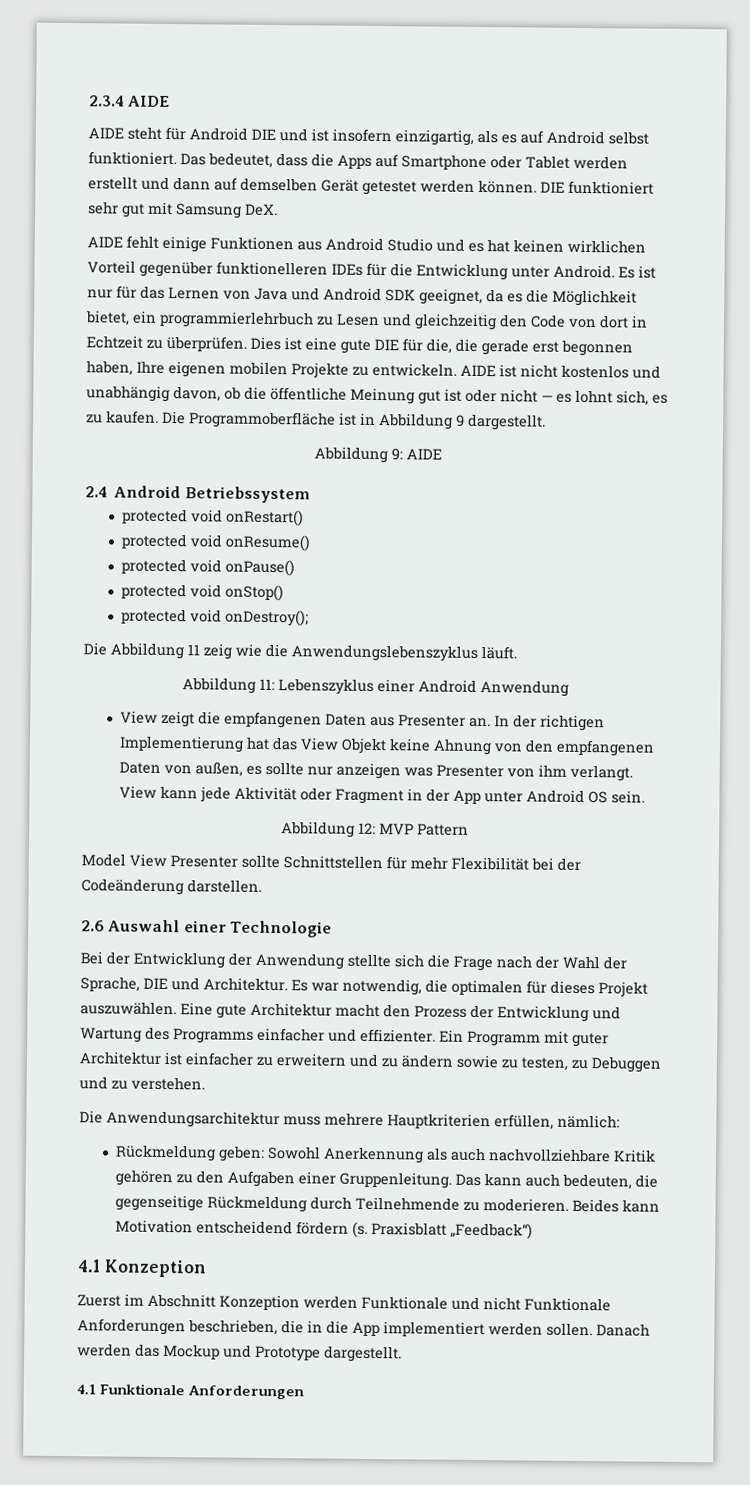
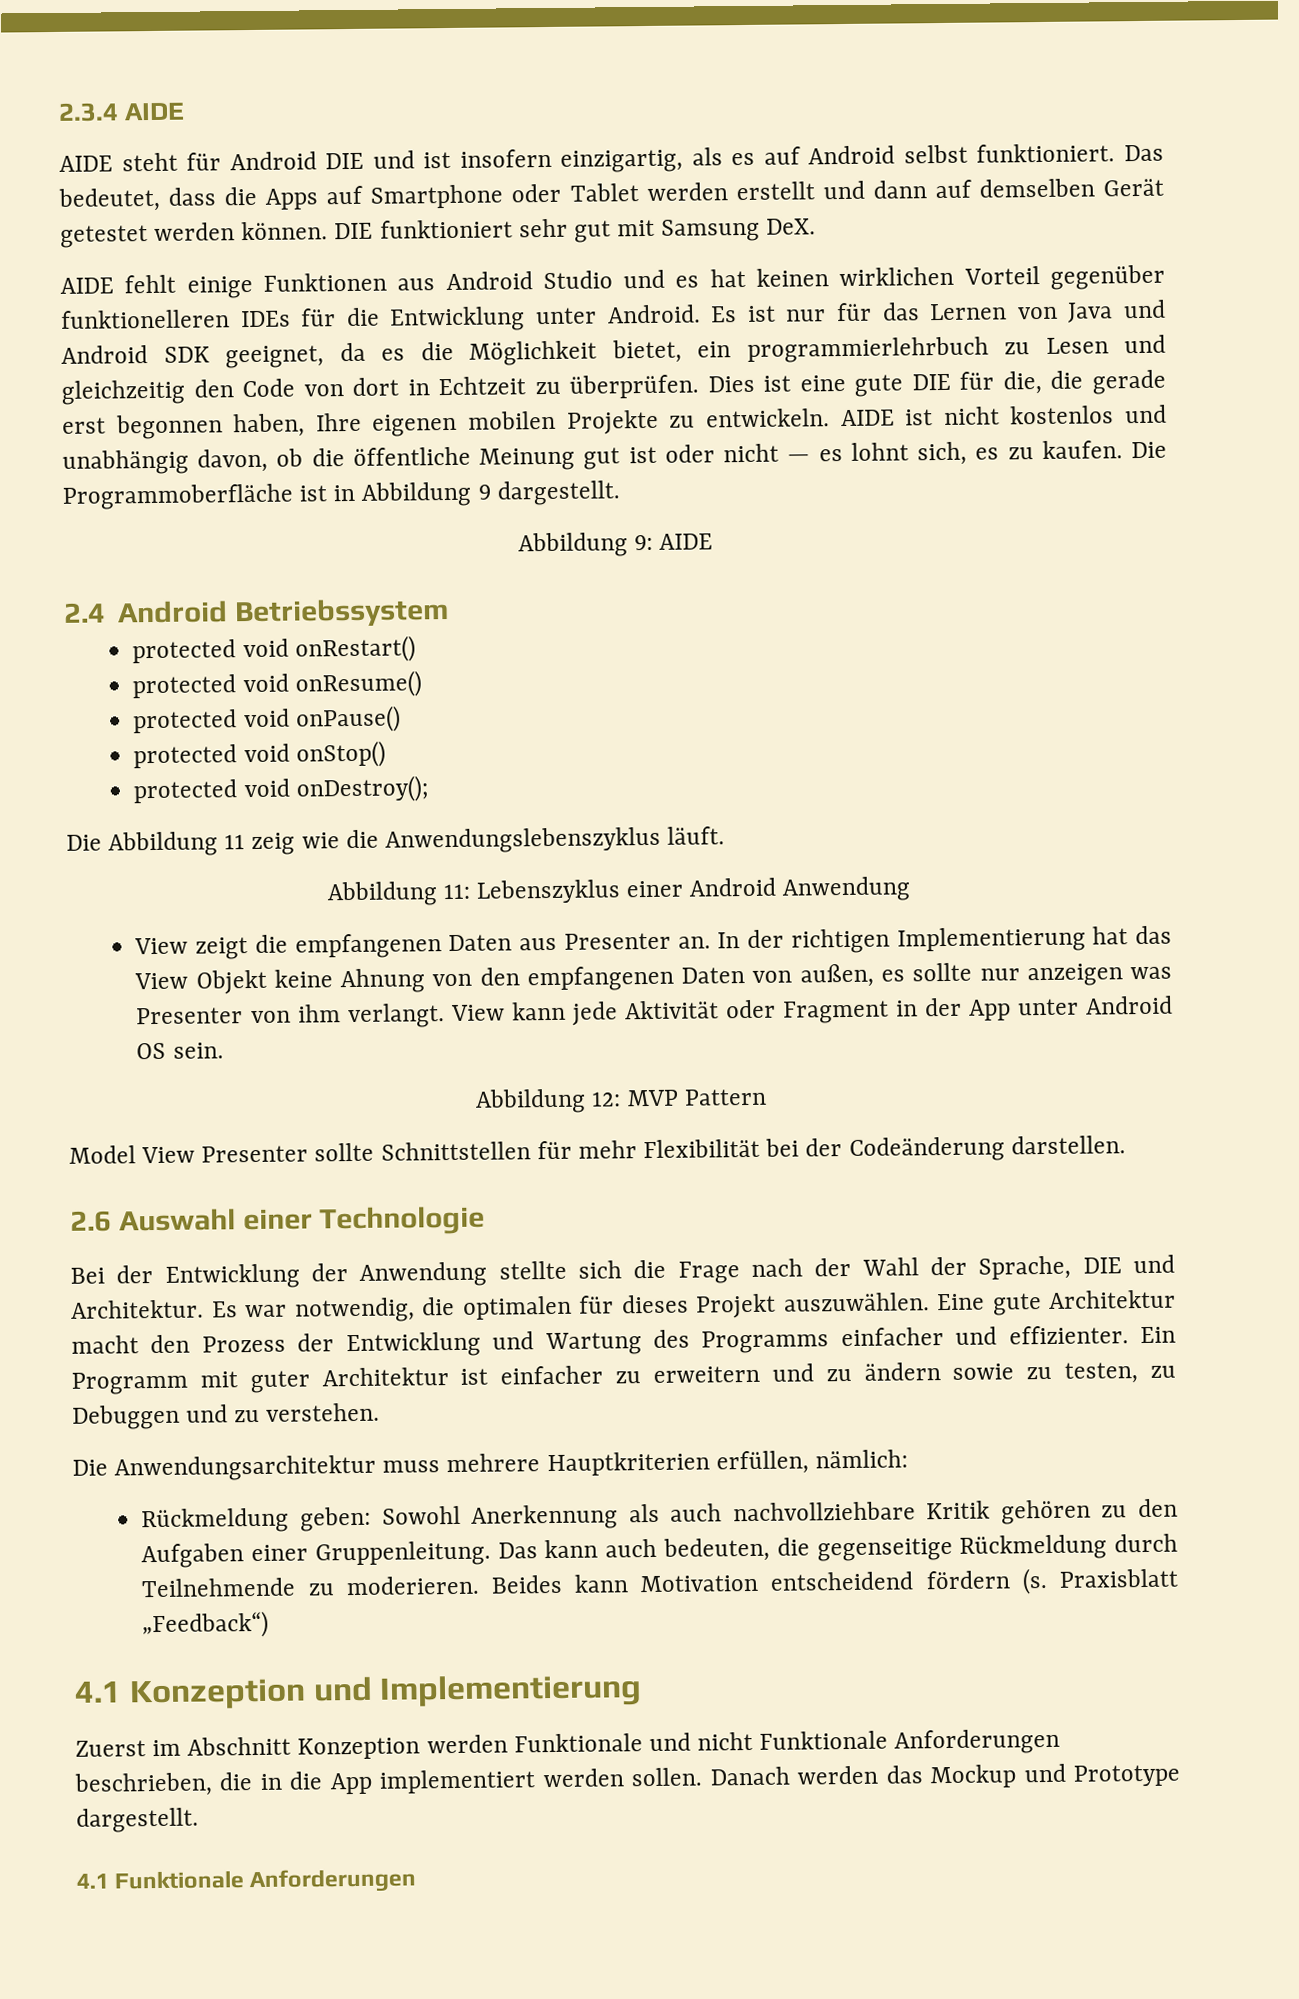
- 4.1 Konzeption
+ 4.1 Konzeption und Implementierung

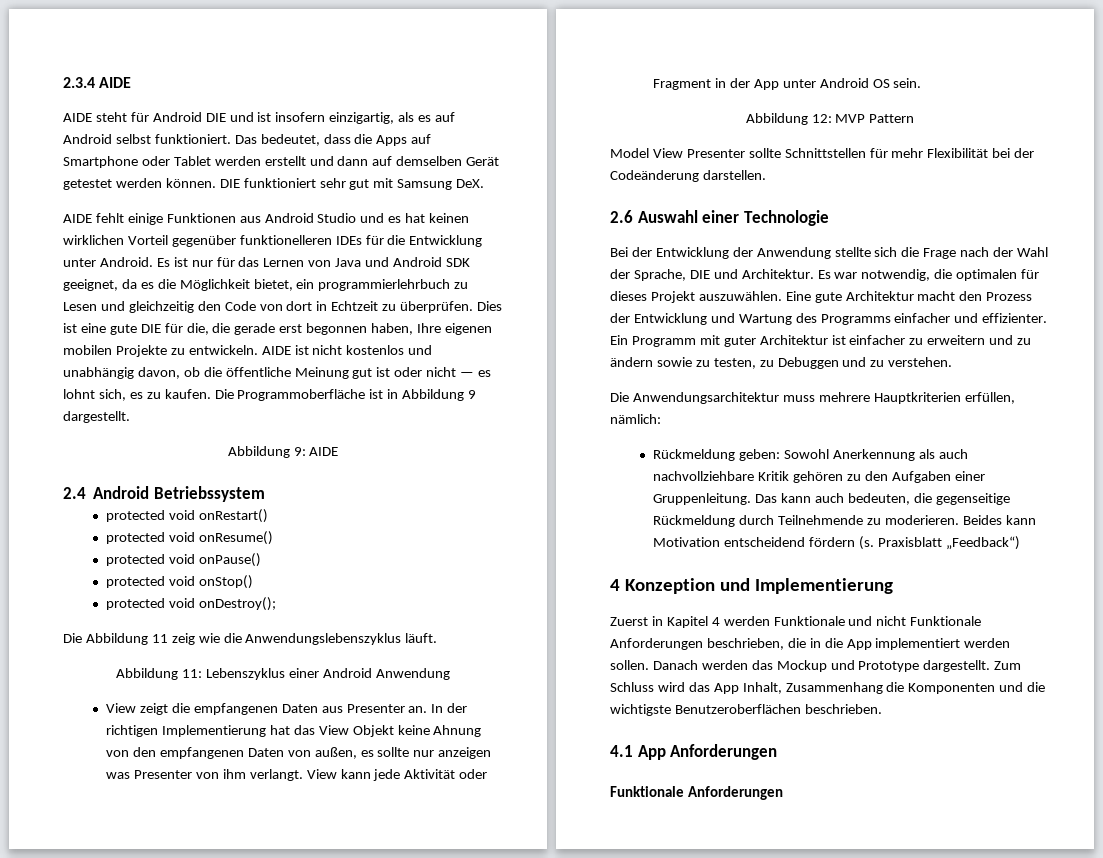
- 4.1 Konzeption und Implementierung
+ 4 Konzeption und Implementierung
- Zuerst im Abschnitt Konzeption werden Funktionale und nicht Funktionale Anforderungen beschrieben, die in die App implementiert werden sollen.
+ Zuerst in Kapitel 4 werden Funktionale und nicht Funktionale Anforderungen beschrieben, die in die App implementiert werden sollen.
- Danach werden das Mockup und Prototype dargestellt.
- 4.1 Funktionale Anforderungen
+ Danach werden das Mockup und Prototype dargestellt. Zum Schluss wird das App Inhalt, Zusammenhang die Komponenten und die wichtigste Benutzeroberflächen beschrieben.
+ 4.1 App Anforderungen
+ Funktionale Anforderungen

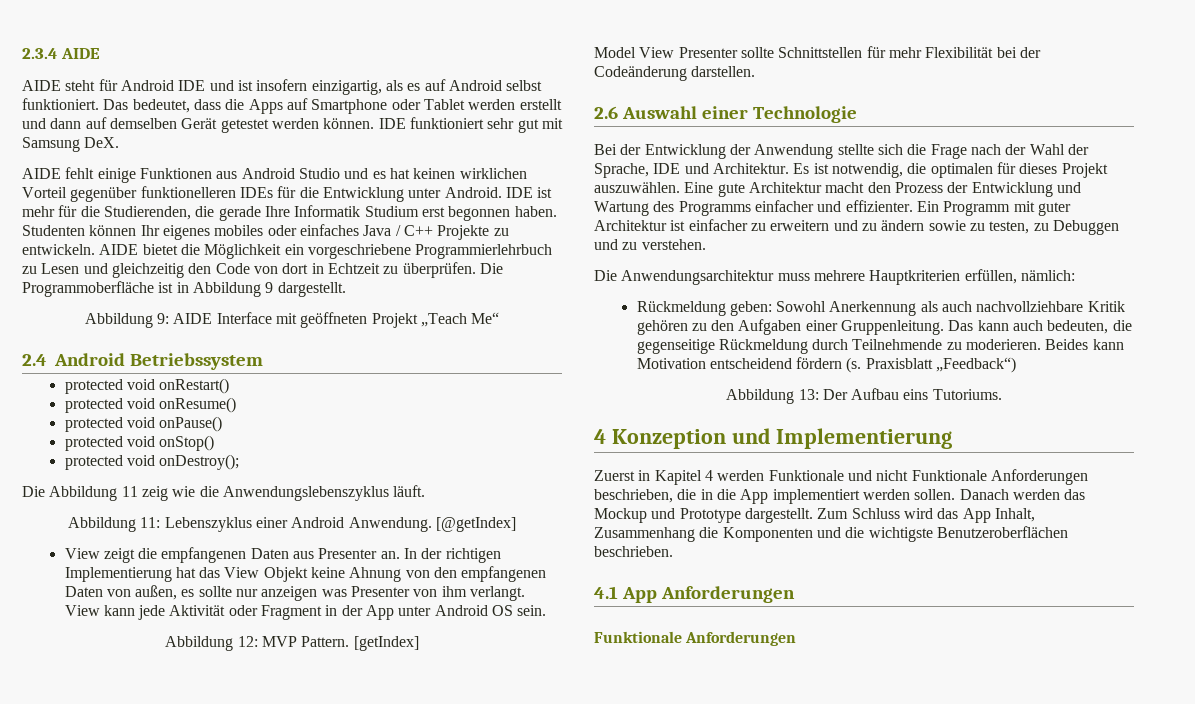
- AIDE steht für Android DIE und ist insofern einzigartig, als es auf Android selbst funktioniert.
+ AIDE steht für Android IDE und ist insofern einzigartig, als es auf Android selbst funktioniert.
- DIE funktioniert sehr gut mit Samsung DeX.
+ IDE funktioniert sehr gut mit Samsung DeX.
- Es ist nur für das Lernen von Java und Android SDK geeignet, da es die Möglichkeit bietet, ein programmierlehrbuch zu Lesen und gleichzeitig den Code von dort in Echtzeit zu überprüfen.
+ IDE ist mehr für die Studierenden, die gerade Ihre Informatik Studium erst begonnen haben. Studenten können Ihr eigenes mobiles oder einfaches Java / C++ Projekte zu entwickeln. AIDE bietet die Möglichkeit ein vorgeschriebene Programmierlehrbuch zu Lesen und gleichzeitig den Code von dort in Echtzeit zu überprüfen.
- Dies ist eine gute DIE für die, die gerade erst begonnen haben, Ihre eigenen mobilen Projekte zu entwickeln. AIDE ist nicht kostenlos und unabhängig davon, ob die öffentliche Meinung gut ist oder nicht — es lohnt sich, es zu kaufen.
- Abbildung 9: AIDE
+ Abbildung 9: AIDE Interface mit geöffneten Projekt „Teach Me“
- Abbildung 11: Lebenszyklus einer Android Anwendung
+ Abbildung 11: Lebenszyklus einer Android Anwendung. [@getIndex]
- Abbildung 12: MVP Pattern
+ Abbildung 12: MVP Pattern. [getIndex]
- Bei der Entwicklung der Anwendung stellte sich die Frage nach der Wahl der Sprache, DIE und Architektur.
+ Bei der Entwicklung der Anwendung stellte sich die Frage nach der Wahl der Sprache, IDE und Architektur.
- Es war notwendig, die optimalen für dieses Projekt auszuwählen.
+ Es ist notwendig, die optimalen für dieses Projekt auszuwählen.
+ Abbildung 13: Der Aufbau eins Tutoriums.

